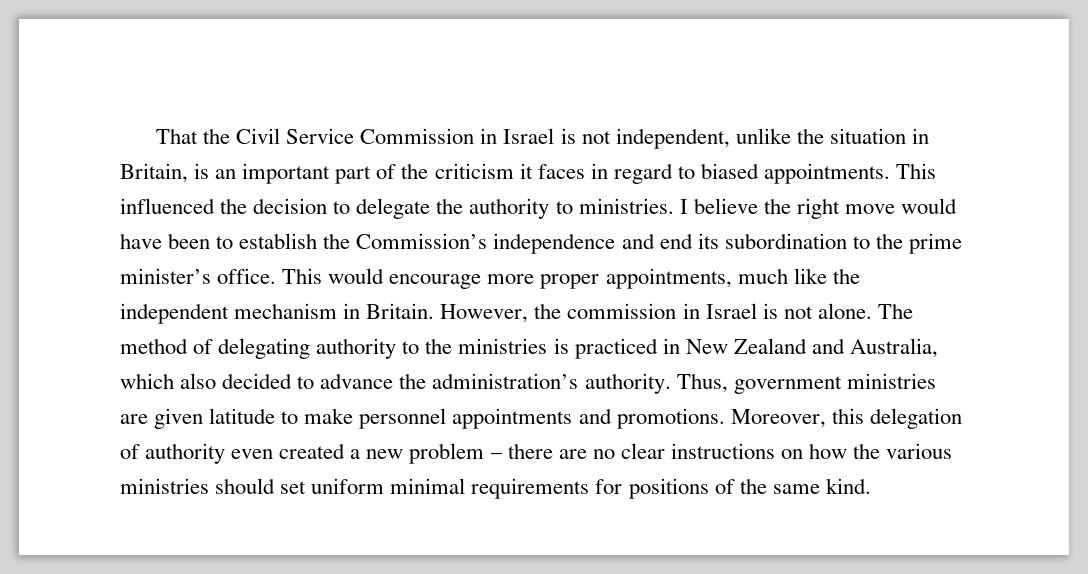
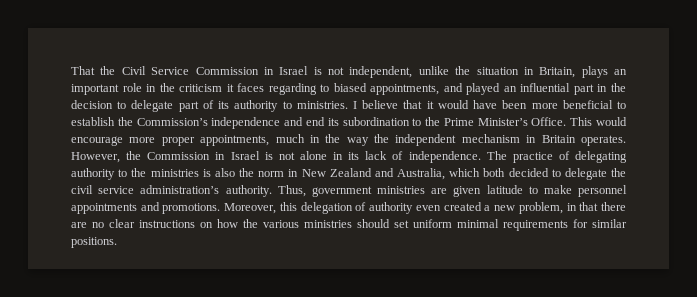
- That the Civil Service Commission in Israel is not independent, unlike the situation in Britain, is an important part of the criticism it faces in regard to biased appointments. This influenced the decision to delegate the authority to ministries.
+ That the Civil Service Commission in Israel is not independent, unlike the situation in Britain, plays an important role in the criticism it faces regarding to biased appointments, and played an influential part in the decision to delegate part of its authority to ministries.
- I believe the right move would have been to establish the Commission’s independence and end its subordination to the prime minister’s office.
+ I believe that it would have been more beneficial to establish the Commission’s independence and end its subordination to the Prime Minister’s Office.
- This would encourage more proper appointments, much like the independent mechanism in Britain.
+ This would encourage more proper appointments, much in the way the independent mechanism in Britain operates.
- However, the commission in Israel is not alone. The method of delegating authority to the ministries is practiced in New Zealand and Australia, which also decided to advance the administration’s authority.
+ However, the Commission in Israel is not alone in its lack of independence. The practice of delegating authority to the ministries is also the norm in New Zealand and Australia, which both decided to delegate the civil service administration’s authority.
- Moreover, this delegation of authority even created a new problem – there are no clear instructions on how the various ministries should set uniform minimal requirements for positions of the same kind.
+ Moreover, this delegation of authority even created a new problem, in that there are no clear instructions on how the various ministries should set uniform minimal requirements for similar positions.

